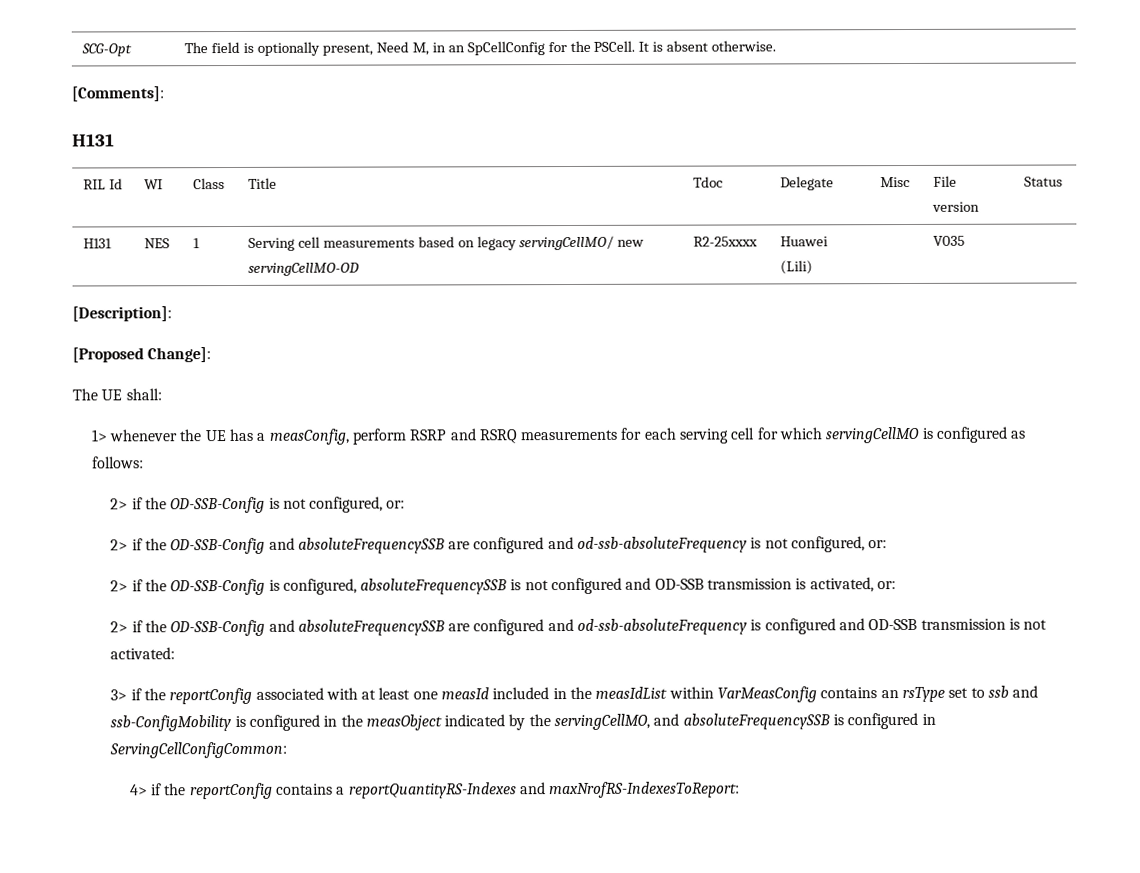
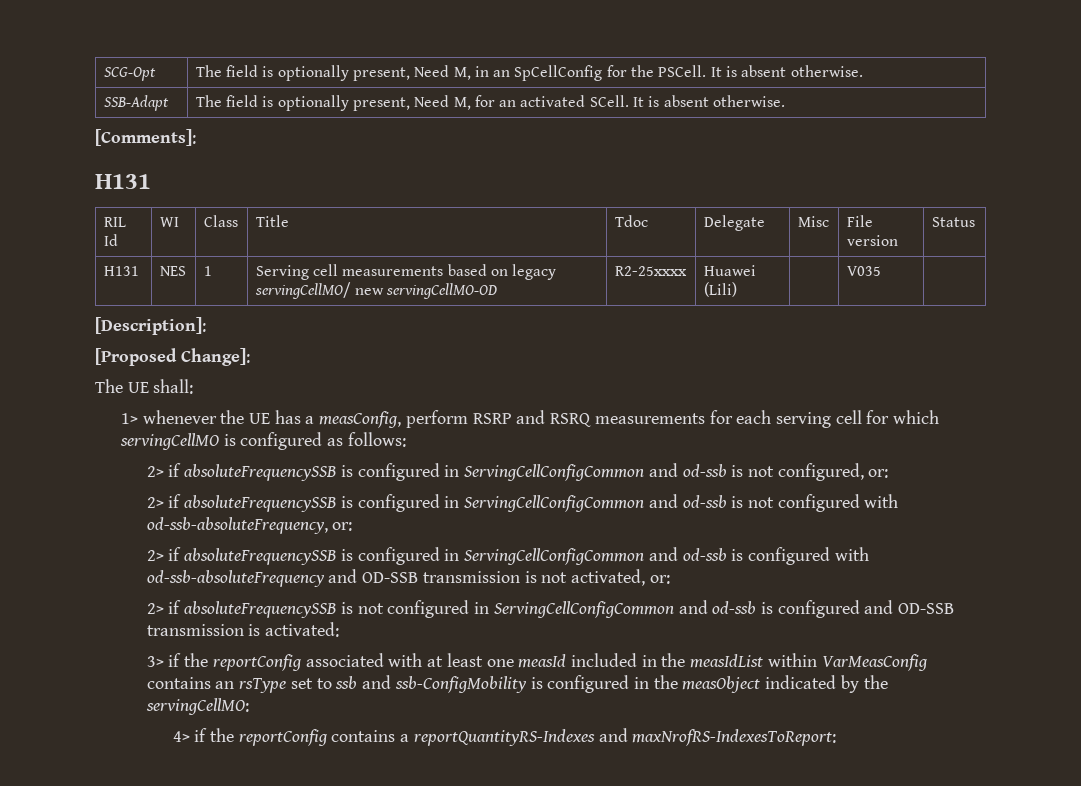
+ SSB-Adapt | The field is optionally present, Need M, for an activated SCell. It is absent otherwise.
- 2> if the OD-SSB-Config is not configured, or:
- 2> if the OD-SSB-Config and absoluteFrequencySSB are configured and od-ssb-absoluteFrequency is not configured, or:
- 2> if the OD-SSB-Config is configured, absoluteFrequencySSB is not configured and OD-SSB transmission is activated, or:
+ 2> if absoluteFrequencySSB is configured in ServingCellConfigCommon and od-ssb is not configured, or:
+ 2> if absoluteFrequencySSB is configured in ServingCellConfigCommon and od-ssb is not configured with od-ssb-absoluteFrequency, or:
+ 2> if absoluteFrequencySSB is configured in ServingCellConfigCommon and od-ssb is configured with od-ssb-absoluteFrequency and OD-SSB transmission is not activated, or:
- 2> if the OD-SSB-Config and absoluteFrequencySSB are configured and od-ssb-absoluteFrequency is configured and OD-SSB transmission is not activated:
+ 2> if absoluteFrequencySSB is not configured in ServingCellConfigCommon and od-ssb is configured and OD-SSB transmission is activated:
- 3> if the reportConfig associated with at least one measId included in the measIdList within VarMeasConfig contains an rsType set to ssb and ssb-ConfigMobility is configured in the measObject indicated by the servingCellMO, and absoluteFrequencySSB is configured in ServingCellConfigCommon:
+ 3> if the reportConfig associated with at least one measId included in the measIdList within VarMeasConfig contains an rsType set to ssb and ssb-ConfigMobility is configured in the measObject indicated by the servingCellMO:

